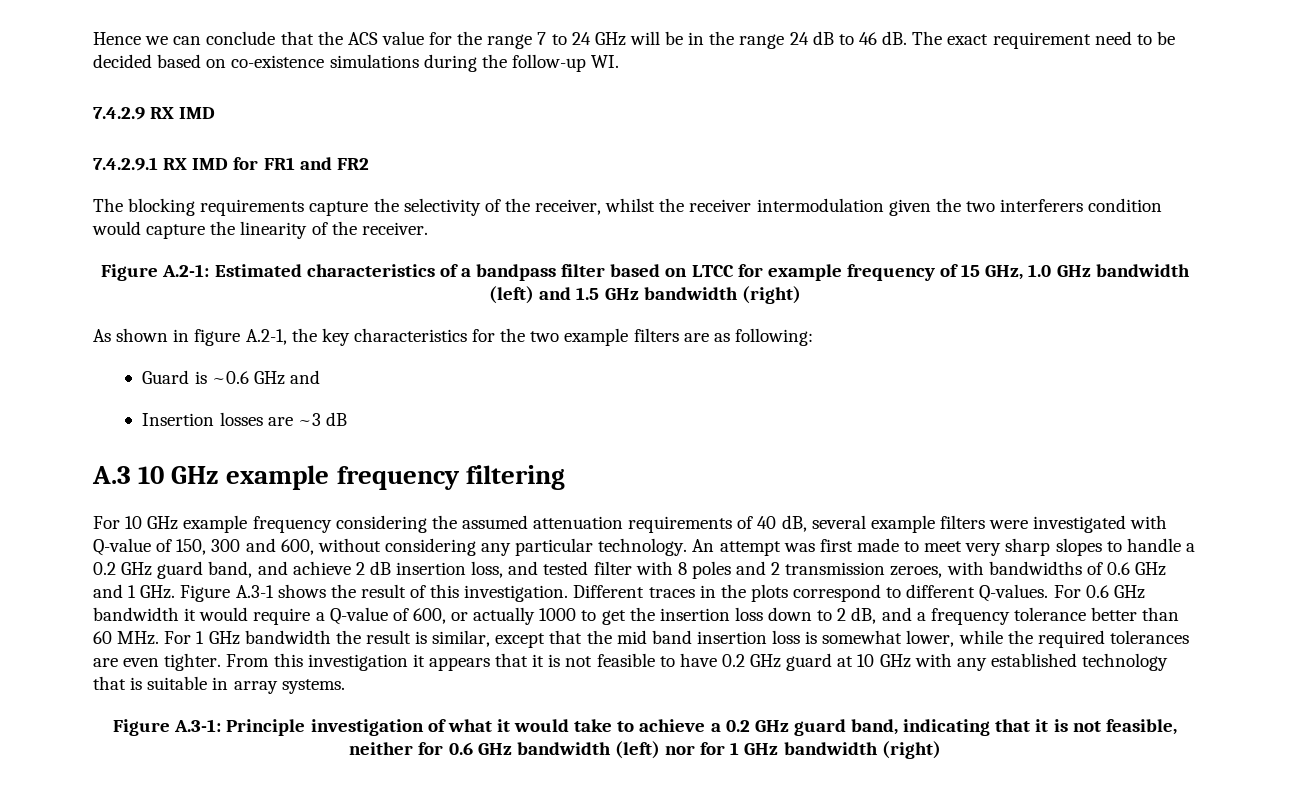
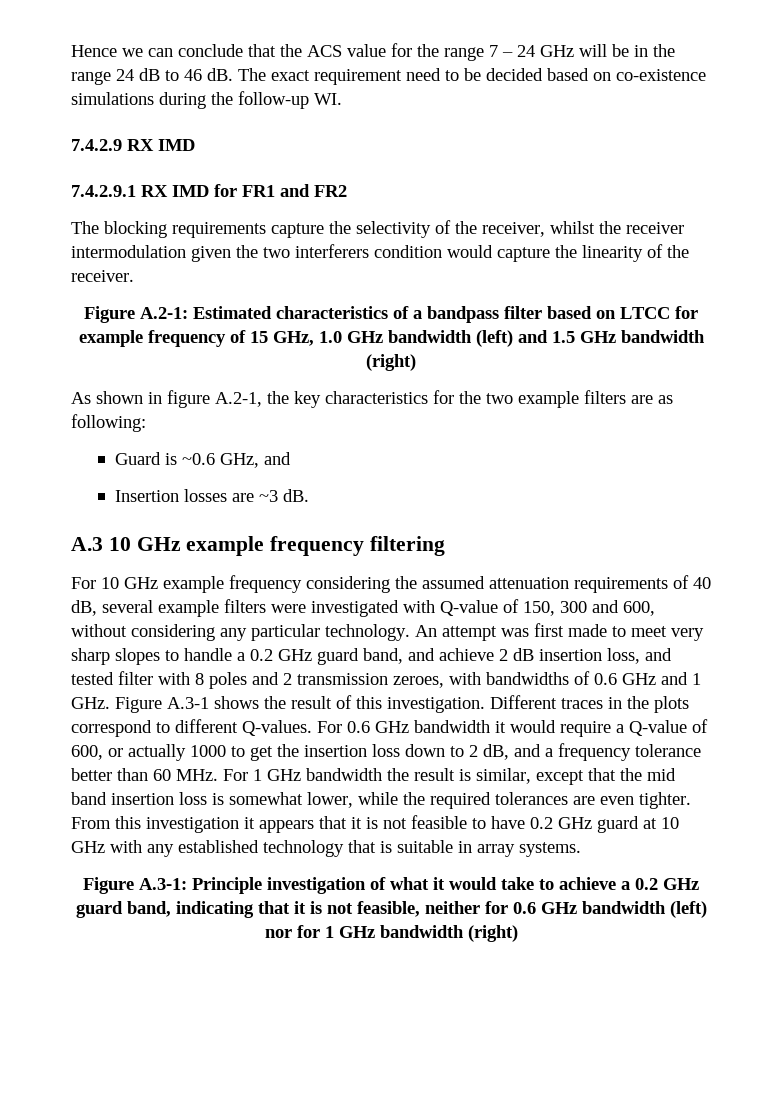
- Hence we can conclude that the ACS value for the range 7 to 24 GHz will be in the range 24 dB to 46 dB.
+ Hence we can conclude that the ACS value for the range 7 – 24 GHz will be in the range 24 dB to 46 dB.
- Guard is ~0.6 GHz and
+ Guard is ~0.6 GHz, and
- Insertion losses are ~3 dB
+ Insertion losses are ~3 dB.

